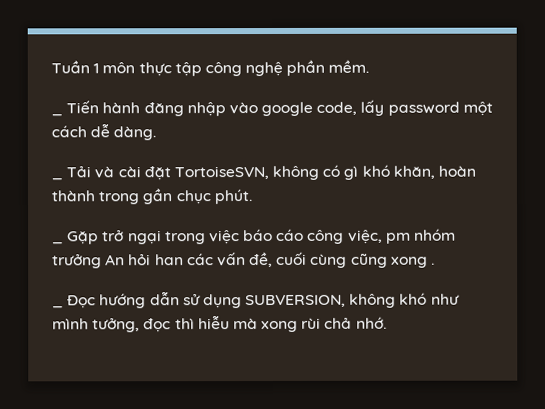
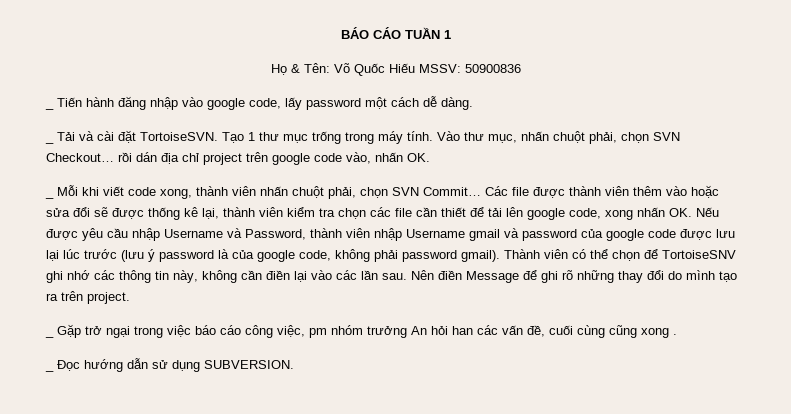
- Tuần 1 môn thực tập công nghệ phần mềm.
+ BÁO CÁO TUẦN 1
+ Họ & Tên: Võ Quốc Hiếu MSSV: 50900836
- _ Tải và cài đặt TortoiseSVN, không có gì khó khăn, hoàn thành trong gần chục phút.
+ _ Tải và cài đặt TortoiseSVN. Tạo 1 thư mục trống trong máy tính. Vào thư mục, nhấn chuột phải, chọn SVN Checkout… rồi dán địa chỉ project trên google code vào, nhấn OK.
+ _ Mỗi khi viết code xong, thành viên nhấn chuột phải, chọn SVN Commit… Các file được thành viên thêm vào hoặc sửa đổi sẽ được thống kê lại, thành viên kiểm tra chọn các file cần thiết để tải lên google code, xong nhấn OK. Nếu được yêu cầu nhập Username và Password, thành viên nhập Username gmail và password của google code được lưu lại lúc trước (lưu ý password là của google code, không phải password gmail). Thành viên có thể chọn để TortoiseSNV ghi nhớ các thông tin này, không cần điền lại vào các lần sau. Nên điền Message để ghi rõ những thay đổi do mình tạo ra trên project.
- _ Đọc hướng dẫn sử dụng SUBVERSION, không khó như mình tưởng, đọc thì hiễu mà xong rùi chả nhớ.
+ _ Đọc hướng dẫn sử dụng SUBVERSION.

